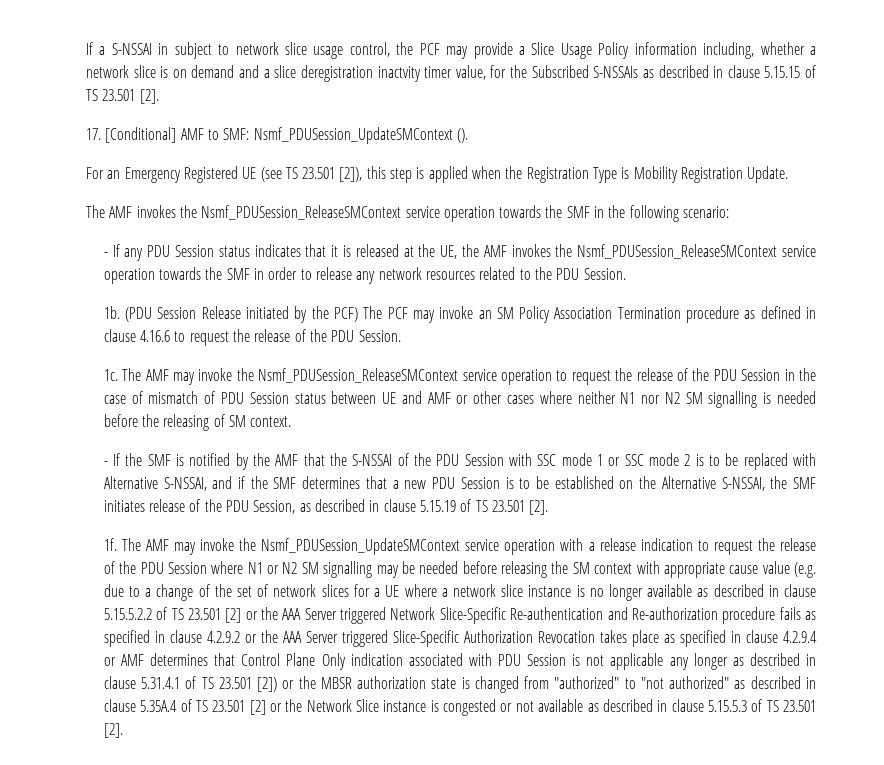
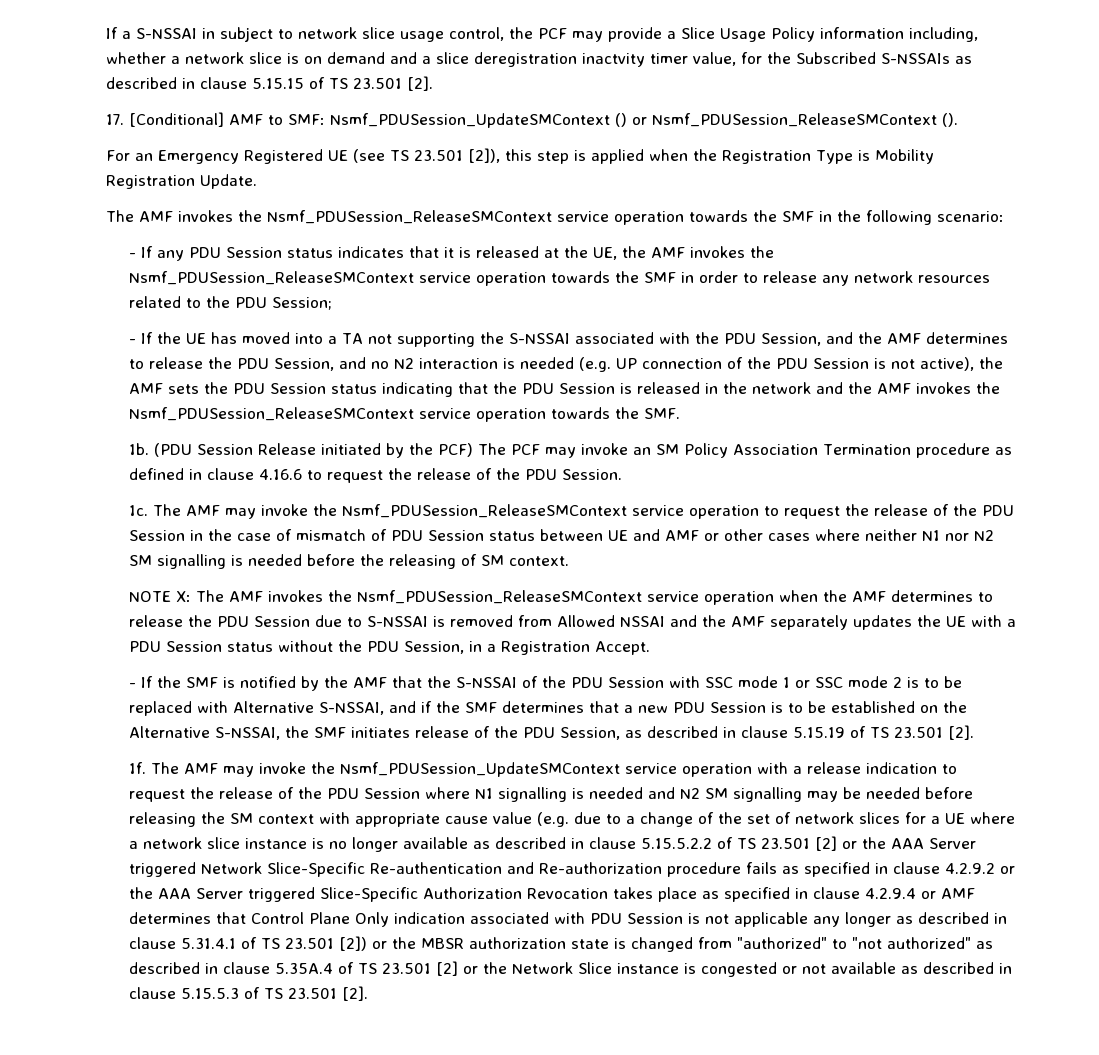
- 17. [Conditional] AMF to SMF: Nsmf_PDUSession_UpdateSMContext ().
+ 17. [Conditional] AMF to SMF: Nsmf_PDUSession_UpdateSMContext () or Nsmf_PDUSession_ReleaseSMContext ().
- - If any PDU Session status indicates that it is released at the UE, the AMF invokes the Nsmf_PDUSession_ReleaseSMContext service operation towards the SMF in order to release any network resources related to the PDU Session.
+ - If any PDU Session status indicates that it is released at the UE, the AMF invokes the Nsmf_PDUSession_ReleaseSMContext service operation towards the SMF in order to release any network resources related to the PDU Session;
+ - If the UE has moved into a TA not supporting the S-NSSAI associated with the PDU Session, and the AMF determines to release the PDU Session, and no N2 interaction is needed (e.g. UP connection of the PDU Session is not active), the AMF sets the PDU Session status indicating that the PDU Session is released in the network and the AMF invokes the Nsmf_PDUSession_ReleaseSMContext service operation towards the SMF.
+ NOTE X: The AMF invokes the Nsmf_PDUSession_ReleaseSMContext service operation when the AMF determines to release the PDU Session due to S-NSSAI is removed from Allowed NSSAI and the AMF separately updates the UE with a PDU Session status without the PDU Session, in a Registration Accept.
- The AMF may invoke the Nsmf_PDUSession_UpdateSMContext service operation with a release indication to request the release of the PDU Session where N1 or N2 SM signalling may be needed before releasing the SM context with appropriate cause value (e.g. due to a change of the set of network slices for a UE where a network slice instance is no longer available as described in clause 5.15.5.2.2 of TS 23.501 [2] or the AAA Server triggered Network Slice-Specific Re-authentication and Re-authorization procedure fails as specified in clause 4.2.9.2 or the AAA Server triggered Slice-Specific Authorization Revocation takes place as specified in clause 4.2.9.4 or AMF determines that Control Plane Only indication associated with PDU Session is not applicable any longer as described in clause 5.31.4.1 of TS 23.501 [2]) or the MBSR authorization state is changed from "authorized" to "not authorized" as described in clause 5.35A.4 of TS 23.501 [2] or the Network Slice instance is congested or not available as described in clause 5.15.5.3 of TS 23.501 [2].
+ The AMF may invoke the Nsmf_PDUSession_UpdateSMContext service operation with a release indication to request the release of the PDU Session where N1 signalling is needed and N2 SM signalling may be needed before releasing the SM context with appropriate cause value (e.g. due to a change of the set of network slices for a UE where a network slice instance is no longer available as described in clause 5.15.5.2.2 of TS 23.501 [2] or the AAA Server triggered Network Slice-Specific Re-authentication and Re-authorization procedure fails as specified in clause 4.2.9.2 or the AAA Server triggered Slice-Specific Authorization Revocation takes place as specified in clause 4.2.9.4 or AMF determines that Control Plane Only indication associated with PDU Session is not applicable any longer as described in clause 5.31.4.1 of TS 23.501 [2]) or the MBSR authorization state is changed from "authorized" to "not authorized" as described in clause 5.35A.4 of TS 23.501 [2] or the Network Slice instance is congested or not available as described in clause 5.15.5.3 of TS 23.501 [2].

